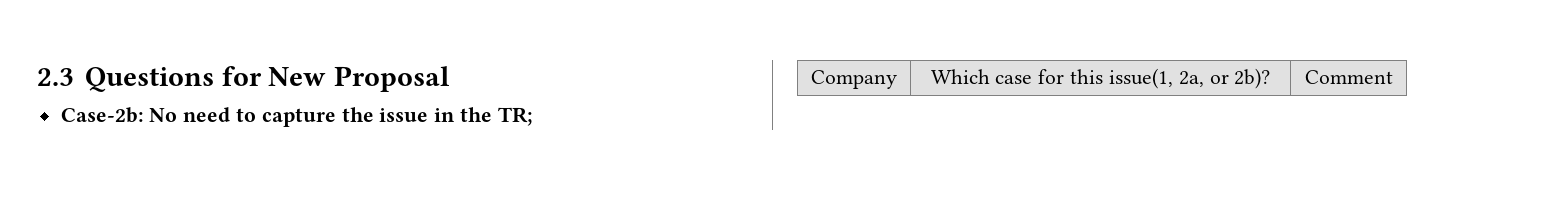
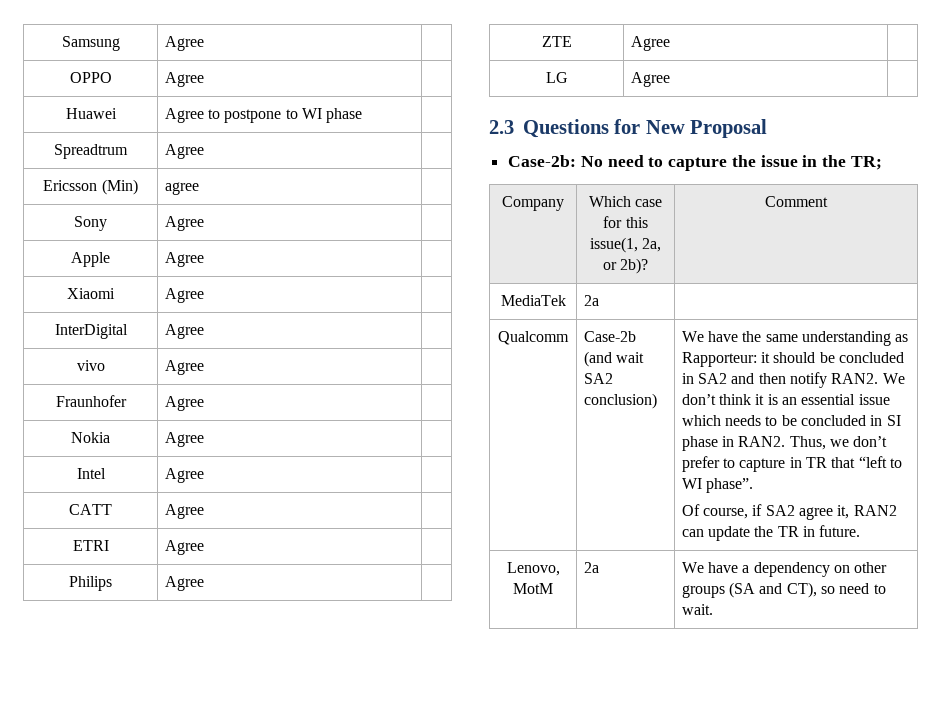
+ Samsung | Agree |
+ OPPO | Agree |
+ Huawei | Agree to postpone to WI phase |
+ Spreadtrum | Agree |
+ Ericsson (Min) | agree |
+ Sony | Agree |
+ Apple | Agree |
+ Xiaomi | Agree |
+ InterDigital | Agree |
+ vivo | Agree |
+ Fraunhofer | Agree |
+ Nokia | Agree |
+ Intel | Agree |
+ CATT | Agree |
+ ETRI | Agree |
+ Philips | Agree |
+ ZTE | Agree |
+ LG | Agree |
+ MediaTek | 2a |
+ Qualcomm | Case-2b (and wait SA2 conclusion) | We have the same understanding as Rapporteur: it should be concluded in SA2 and then notify RAN2. We don’t think it is an essential issue which needs to be concluded in SI phase in RAN2. Thus, we don’t prefer to capture in TR that “left to WI phase”.
+ Of course, if SA2 agree it, RAN2 can update the TR in future.
+ Lenovo, MotM | 2a | We have a dependency on other groups (SA and CT), so need to wait.

